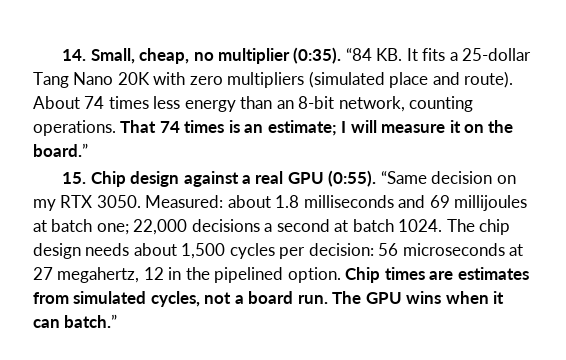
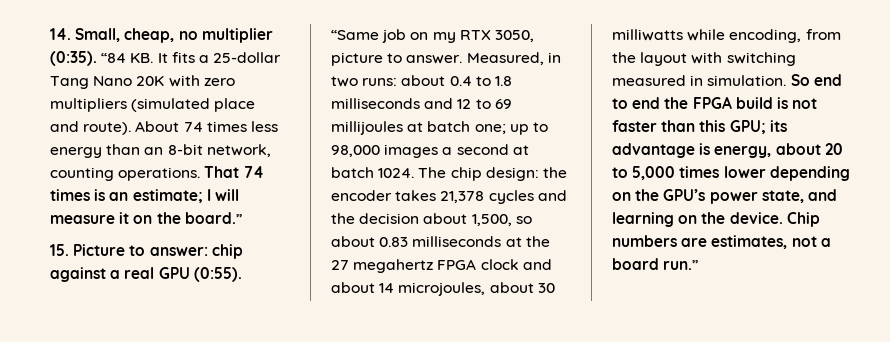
- 15. Chip design against a real GPU (0:55).
+ 15. Picture to answer: chip against a real GPU (0:55).
- “Same decision on my RTX 3050. Measured: about 1.8 milliseconds and 69 millijoules at batch one; 22,000 decisions a second at batch 1024.
+ “Same job on my RTX 3050, picture to answer. Measured, in two runs: about 0.4 to 1.8 milliseconds and 12 to 69 millijoules at batch one; up to 98,000 images a second at batch 1024.
- The chip design needs about 1,500 cycles per decision: 56 microseconds at 27 megahertz, 12 in the pipelined option. Chip times are estimates from simulated cycles, not a board run. The GPU wins when it can batch.”
+ The chip design: the encoder takes 21,378 cycles and the decision about 1,500, so about 0.83 milliseconds at the 27 megahertz FPGA clock and about 14 microjoules, about 30 milliwatts while encoding, from the layout with switching measured in simulation. So end to end the FPGA build is not faster than this GPU; its advantage is energy, about 20 to 5,000 times lower depending on the GPU’s power state, and learning on the device. Chip numbers are estimates, not a board run.”

